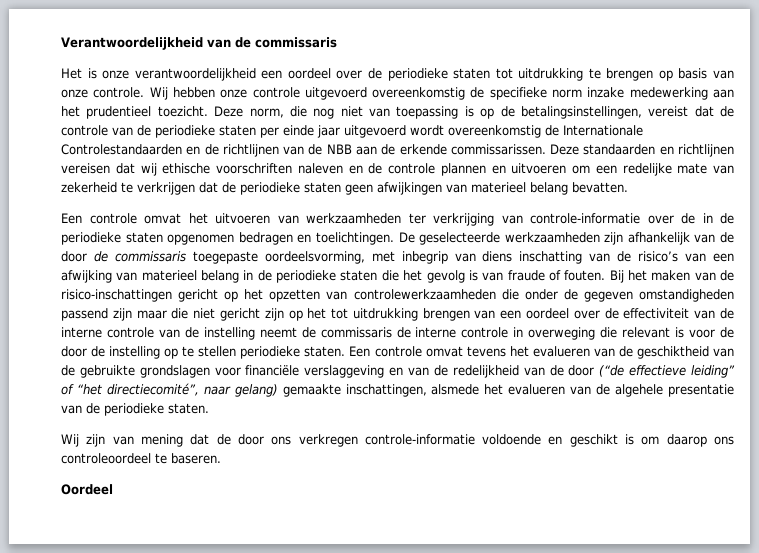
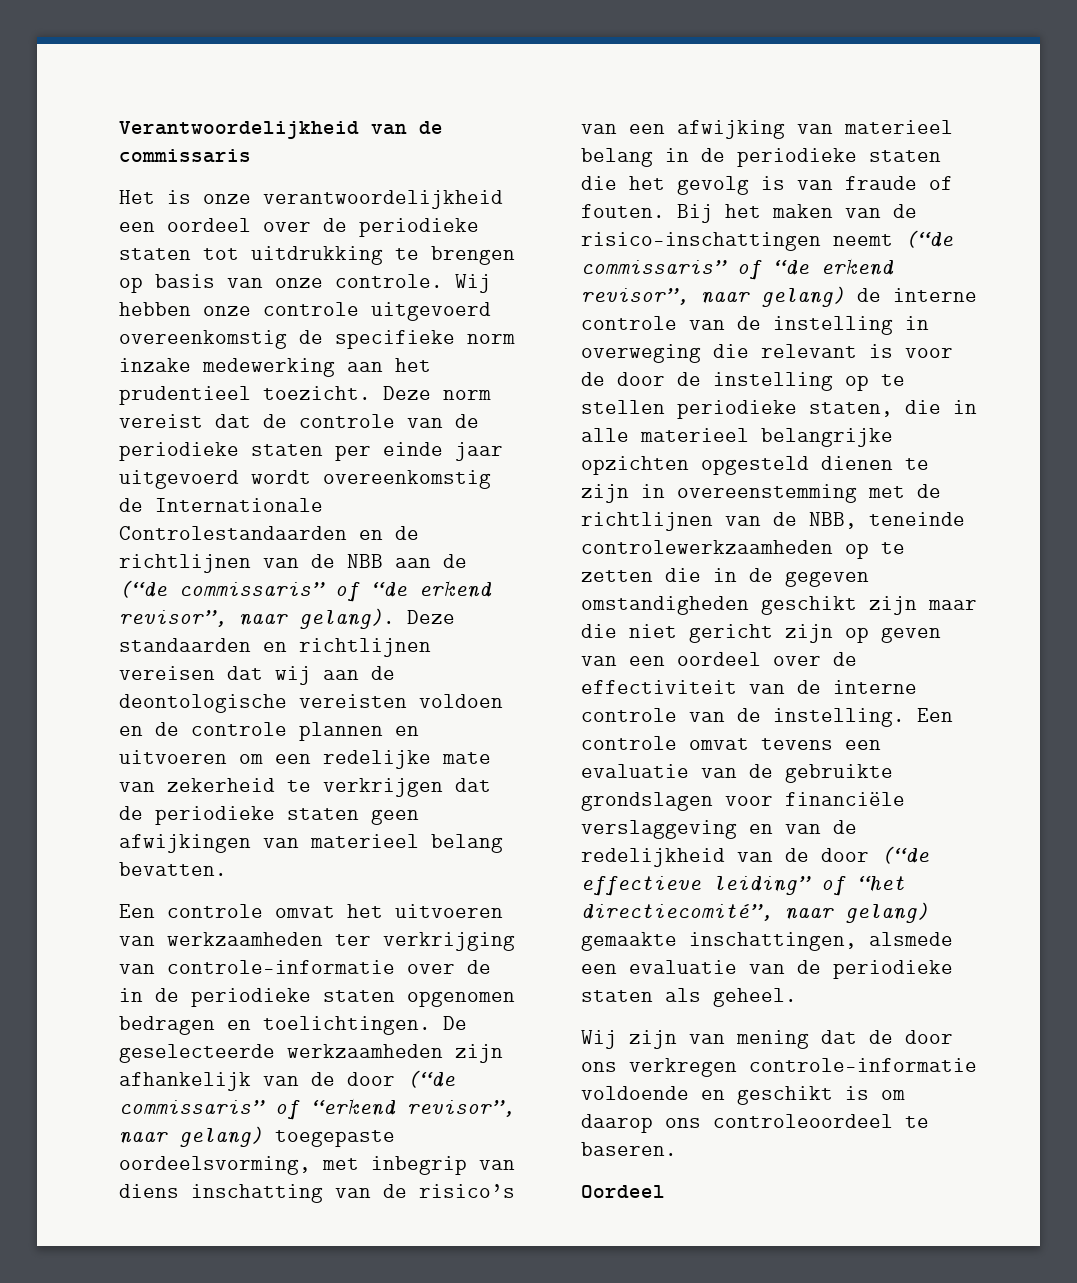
- Deze norm, die nog niet van toepassing is op de betalingsinstellingen, vereist dat de controle van de periodieke staten per einde jaar uitgevoerd wordt overeenkomstig de Internationale Controlestandaarden en de richtlijnen van de NBB aan de erkende commissarissen.
+ Deze norm vereist dat de controle van de periodieke staten per einde jaar uitgevoerd wordt overeenkomstig de Internationale Controlestandaarden en de richtlijnen van de NBB aan de (“de commissaris” of “de erkend revisor”, naar gelang).
- Deze standaarden en richtlijnen vereisen dat wij ethische voorschriften naleven en de controle plannen en uitvoeren om een redelijke mate van zekerheid te verkrijgen dat de periodieke staten geen afwijkingen van materieel belang bevatten.
+ Deze standaarden en richtlijnen vereisen dat wij aan de deontologische vereisten voldoen en de controle plannen en uitvoeren om een redelijke mate van zekerheid te verkrijgen dat de periodieke staten geen afwijkingen van materieel belang bevatten.
- De geselecteerde werkzaamheden zijn afhankelijk van de door de commissaris toegepaste oordeelsvorming, met inbegrip van diens inschatting van de risico’s van een afwijking van materieel belang in de periodieke staten die het gevolg is van fraude of fouten.
+ De geselecteerde werkzaamheden zijn afhankelijk van de door (“de commissaris” of “erkend revisor”, naar gelang) toegepaste oordeelsvorming, met inbegrip van diens inschatting van de risico’s van een afwijking van materieel belang in de periodieke staten die het gevolg is van fraude of fouten.
- Bij het maken van de risico-inschattingen gericht op het opzetten van controlewerkzaamheden die onder de gegeven omstandigheden passend zijn maar die niet gericht zijn op het tot uitdrukking brengen van een oordeel over de effectiviteit van de interne controle van de instelling neemt de commissaris de interne controle in overweging die relevant is voor de door de instelling op te stellen periodieke staten. Een controle omvat tevens het evalueren van de geschiktheid van de gebruikte grondslagen voor financiële verslaggeving en van de redelijkheid van de door (“de effectieve leiding” of “het directiecomité”, naar gelang) gemaakte inschattingen, alsmede het evalueren van de algehele presentatie van de periodieke staten.
+ Bij het maken van de risico-inschattingen neemt (“de commissaris” of “de erkend revisor”, naar gelang) de interne controle van de instelling in overweging die relevant is voor de door de instelling op te stellen periodieke staten, die in alle materieel belangrijke opzichten opgesteld dienen te zijn in overeenstemming met de richtlijnen van de NBB, teneinde controlewerkzaamheden op te zetten die in de gegeven omstandigheden geschikt zijn maar die niet gericht zijn op geven van een oordeel over de effectiviteit van de interne controle van de instelling. Een controle omvat tevens een evaluatie van de gebruikte grondslagen voor financiële verslaggeving en van de redelijkheid van de door (“de effectieve leiding” of “het directiecomité”, naar gelang) gemaakte inschattingen, alsmede een evaluatie van de periodieke staten als geheel.

